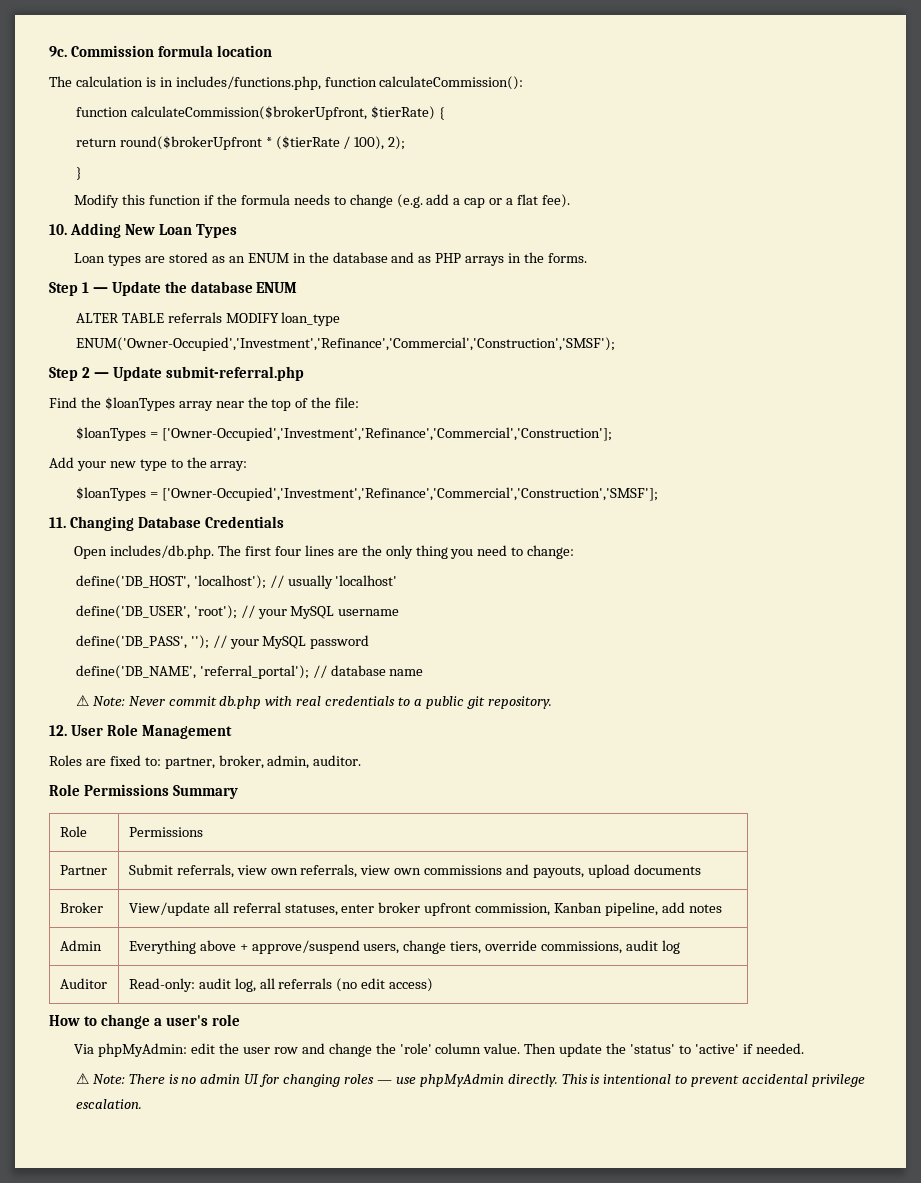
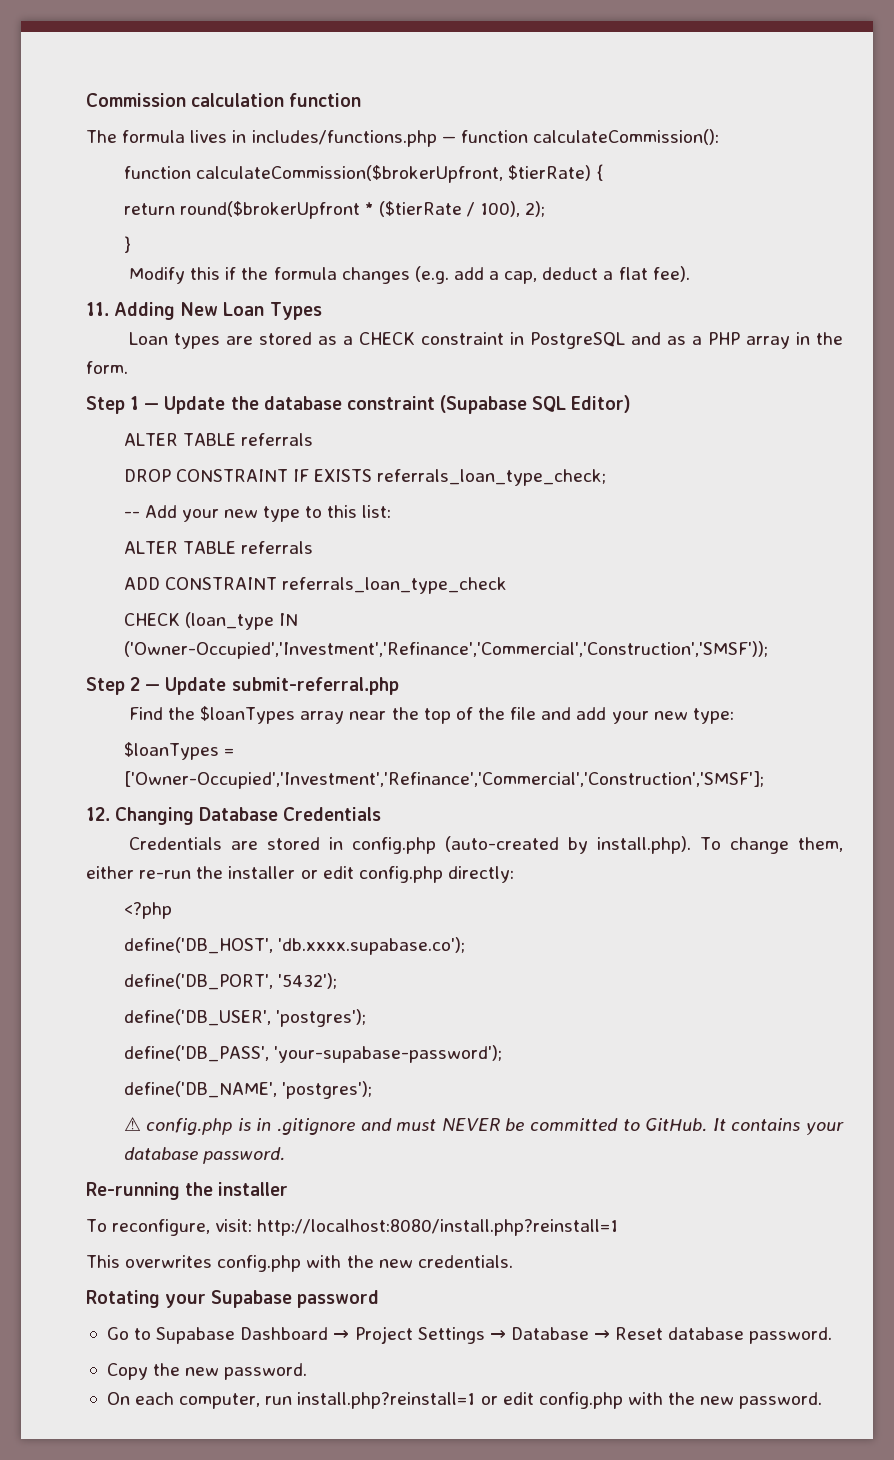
- 9c. Commission formula location
- The calculation is in includes/functions.php, function calculateCommission():
+ Commission calculation function
+ The formula lives in includes/functions.php — function calculateCommission():
- Modify this function if the formula needs to change (e.g. add a cap or a flat fee).
+ Modify this if the formula changes (e.g. add a cap, deduct a flat fee).
- 10. Adding New Loan Types
+ 11. Adding New Loan Types
- Loan types are stored as an ENUM in the database and as PHP arrays in the forms.
+ Loan types are stored as a CHECK constraint in PostgreSQL and as a PHP array in the form.
- Step 1 — Update the database ENUM
- ALTER TABLE referrals MODIFY loan_type ENUM('Owner-Occupied','Investment','Refinance','Commercial','Construction','SMSF');
+ Step 1 — Update the database constraint (Supabase SQL Editor)
+ ALTER TABLE referrals
+ DROP CONSTRAINT IF EXISTS referrals_loan_type_check;
+ -- Add your new type to this list:
+ ALTER TABLE referrals
+ ADD CONSTRAINT referrals_loan_type_check
+ CHECK (loan_type IN ('Owner-Occupied','Investment','Refinance','Commercial','Construction','SMSF'));
- Find the $loanTypes array near the top of the file:
- $loanTypes = ['Owner-Occupied','Investment','Refinance','Commercial','Construction'];
- Add your new type to the array:
+ Find the $loanTypes array near the top of the file and add your new type:
- 11. Changing Database Credentials
+ 12. Changing Database Credentials
- Open includes/db.php. The first four lines are the only thing you need to change:
- define('DB_HOST', 'localhost'); // usually 'localhost'
- define('DB_USER', 'root'); // your MySQL username
- define('DB_PASS', ''); // your MySQL password
- define('DB_NAME', 'referral_portal'); // database name
- ⚠ Note: Never commit db.php with real credentials to a public git repository.
- 12. User Role Management
- Roles are fixed to: partner, broker, admin, auditor.
- Role Permissions Summary
- Role | Permissions
- Partner | Submit referrals, view own referrals, view own commissions and payouts, upload documents
- Broker | View/update all referral statuses, enter broker upfront commission, Kanban pipeline, add notes
- Admin | Everything above + approve/suspend users, change tiers, override commissions, audit log
- Auditor | Read-only: audit log, all referrals (no edit access)
- How to change a user's role
- Via phpMyAdmin: edit the user row and change the 'role' column value. Then update the 'status' to 'active' if needed.
- ⚠ Note: There is no admin UI for changing roles — use phpMyAdmin directly. This is intentional to prevent accidental privilege escalation.
+ Credentials are stored in config.php (auto-created by install.php). To change them, either re-run the installer or edit config.php directly:
+ <?php
+ define('DB_HOST', 'db.xxxx.supabase.co');
+ define('DB_PORT', '5432');
+ define('DB_USER', 'postgres');
+ define('DB_PASS', 'your-supabase-password');
+ define('DB_NAME', 'postgres');
+ ⚠ config.php is in .gitignore and must NEVER be committed to GitHub. It contains your database password.
+ Re-running the installer
+ To reconfigure, visit: http://localhost:8080/install.php?reinstall=1
+ This overwrites config.php with the new credentials.
+ Rotating your Supabase password
+ Go to Supabase Dashboard → Project Settings → Database → Reset database password.
+ Copy the new password.
+ On each computer, run install.php?reinstall=1 or edit config.php with the new password.

